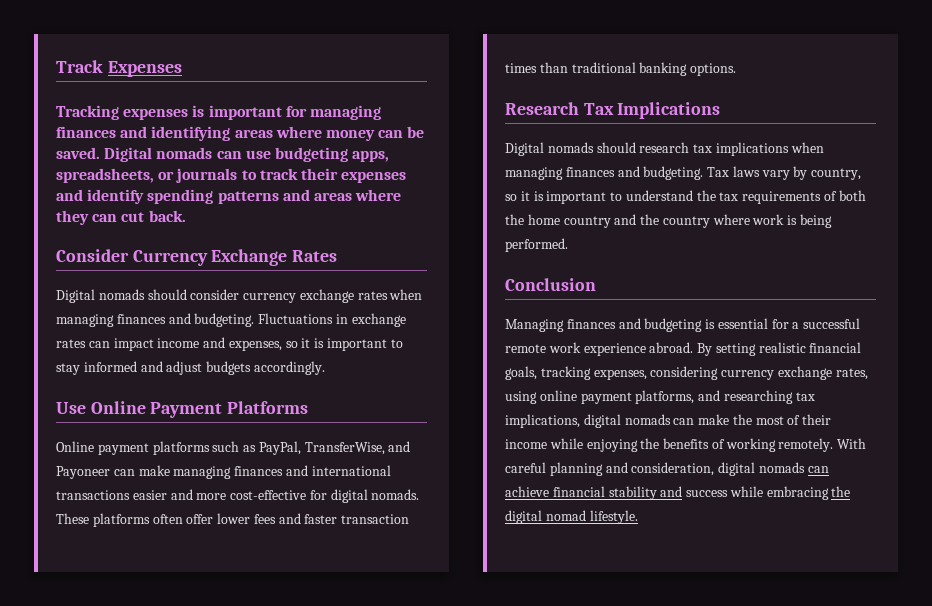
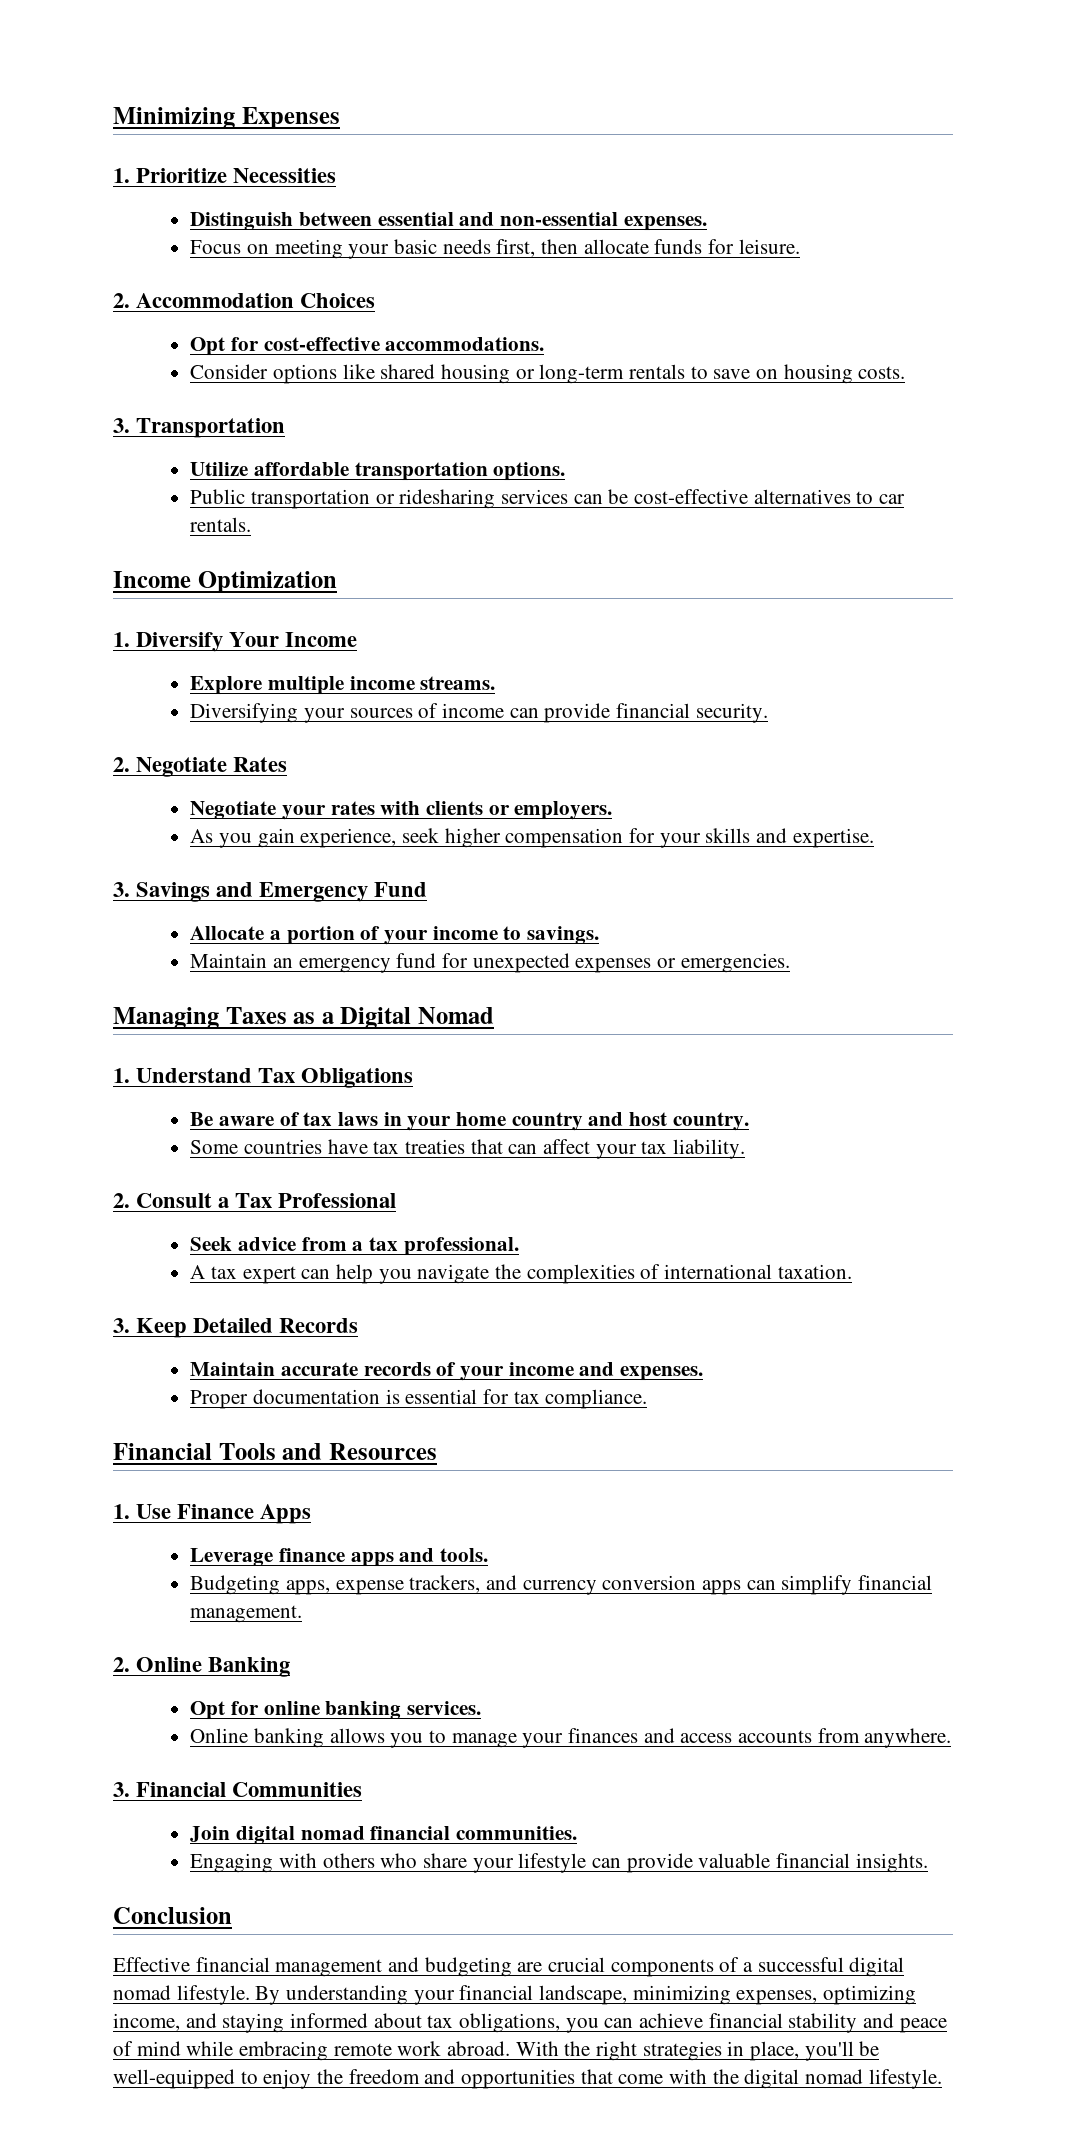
- Track Expenses
+ Minimizing Expenses
- Tracking expenses is important for managing finances and identifying areas where money can be saved. Digital nomads can use budgeting apps, spreadsheets, or journals to track their expenses and identify spending patterns and areas where they can cut back.
- Consider Currency Exchange Rates
- Digital nomads should consider currency exchange rates when managing finances and budgeting. Fluctuations in exchange rates can impact income and expenses, so it is important to stay informed and adjust budgets accordingly.
- Use Online Payment Platforms
- Online payment platforms such as PayPal, TransferWise, and Payoneer can make managing finances and international transactions easier and more cost-effective for digital nomads. These platforms often offer lower fees and faster transaction times than traditional banking options.
- Research Tax Implications
- Digital nomads should research tax implications when managing finances and budgeting. Tax laws vary by country, so it is important to understand the tax requirements of both the home country and the country where work is being performed.
+ 1. Prioritize Necessities
+ Distinguish between essential and non-essential expenses.
+ Focus on meeting your basic needs first, then allocate funds for leisure.
+ 2. Accommodation Choices
+ Opt for cost-effective accommodations.
+ Consider options like shared housing or long-term rentals to save on housing costs.
+ 3. Transportation
+ Utilize affordable transportation options.
+ Public transportation or ridesharing services can be cost-effective alternatives to car rentals.
+ Income Optimization
+ 1. Diversify Your Income
+ Explore multiple income streams.
+ Diversifying your sources of income can provide financial security.
+ 2. Negotiate Rates
+ Negotiate your rates with clients or employers.
+ As you gain experience, seek higher compensation for your skills and expertise.
+ 3. Savings and Emergency Fund
+ Allocate a portion of your income to savings.
+ Maintain an emergency fund for unexpected expenses or emergencies.
+ Managing Taxes as a Digital Nomad
+ 1. Understand Tax Obligations
+ Be aware of tax laws in your home country and host country.
+ Some countries have tax treaties that can affect your tax liability.
+ 2. Consult a Tax Professional
+ Seek advice from a tax professional.
+ A tax expert can help you navigate the complexities of international taxation.
+ 3. Keep Detailed Records
+ Maintain accurate records of your income and expenses.
+ Proper documentation is essential for tax compliance.
+ Financial Tools and Resources
+ 1. Use Finance Apps
+ Leverage finance apps and tools.
+ Budgeting apps, expense trackers, and currency conversion apps can simplify financial management.
+ 2. Online Banking
+ Opt for online banking services.
+ Online banking allows you to manage your finances and access accounts from anywhere.
+ 3. Financial Communities
+ Join digital nomad financial communities.
+ Engaging with others who share your lifestyle can provide valuable financial insights.
  Conclusion
- Managing finances and budgeting is essential for a successful remote work experience abroad. By setting realistic financial goals, tracking expenses, considering currency exchange rates, using online payment platforms, and researching tax implications, digital nomads can make the most of their income while enjoying the benefits of working remotely. With careful planning and consideration, digital nomads can achieve financial stability and success while embracing the digital nomad lifestyle.
+ Effective financial management and budgeting are crucial components of a successful digital nomad lifestyle. By understanding your financial landscape, minimizing expenses, optimizing income, and staying informed about tax obligations, you can achieve financial stability and peace of mind while embracing remote work abroad. With the right strategies in place, you'll be well-equipped to enjoy the freedom and opportunities that come with the digital nomad lifestyle.

